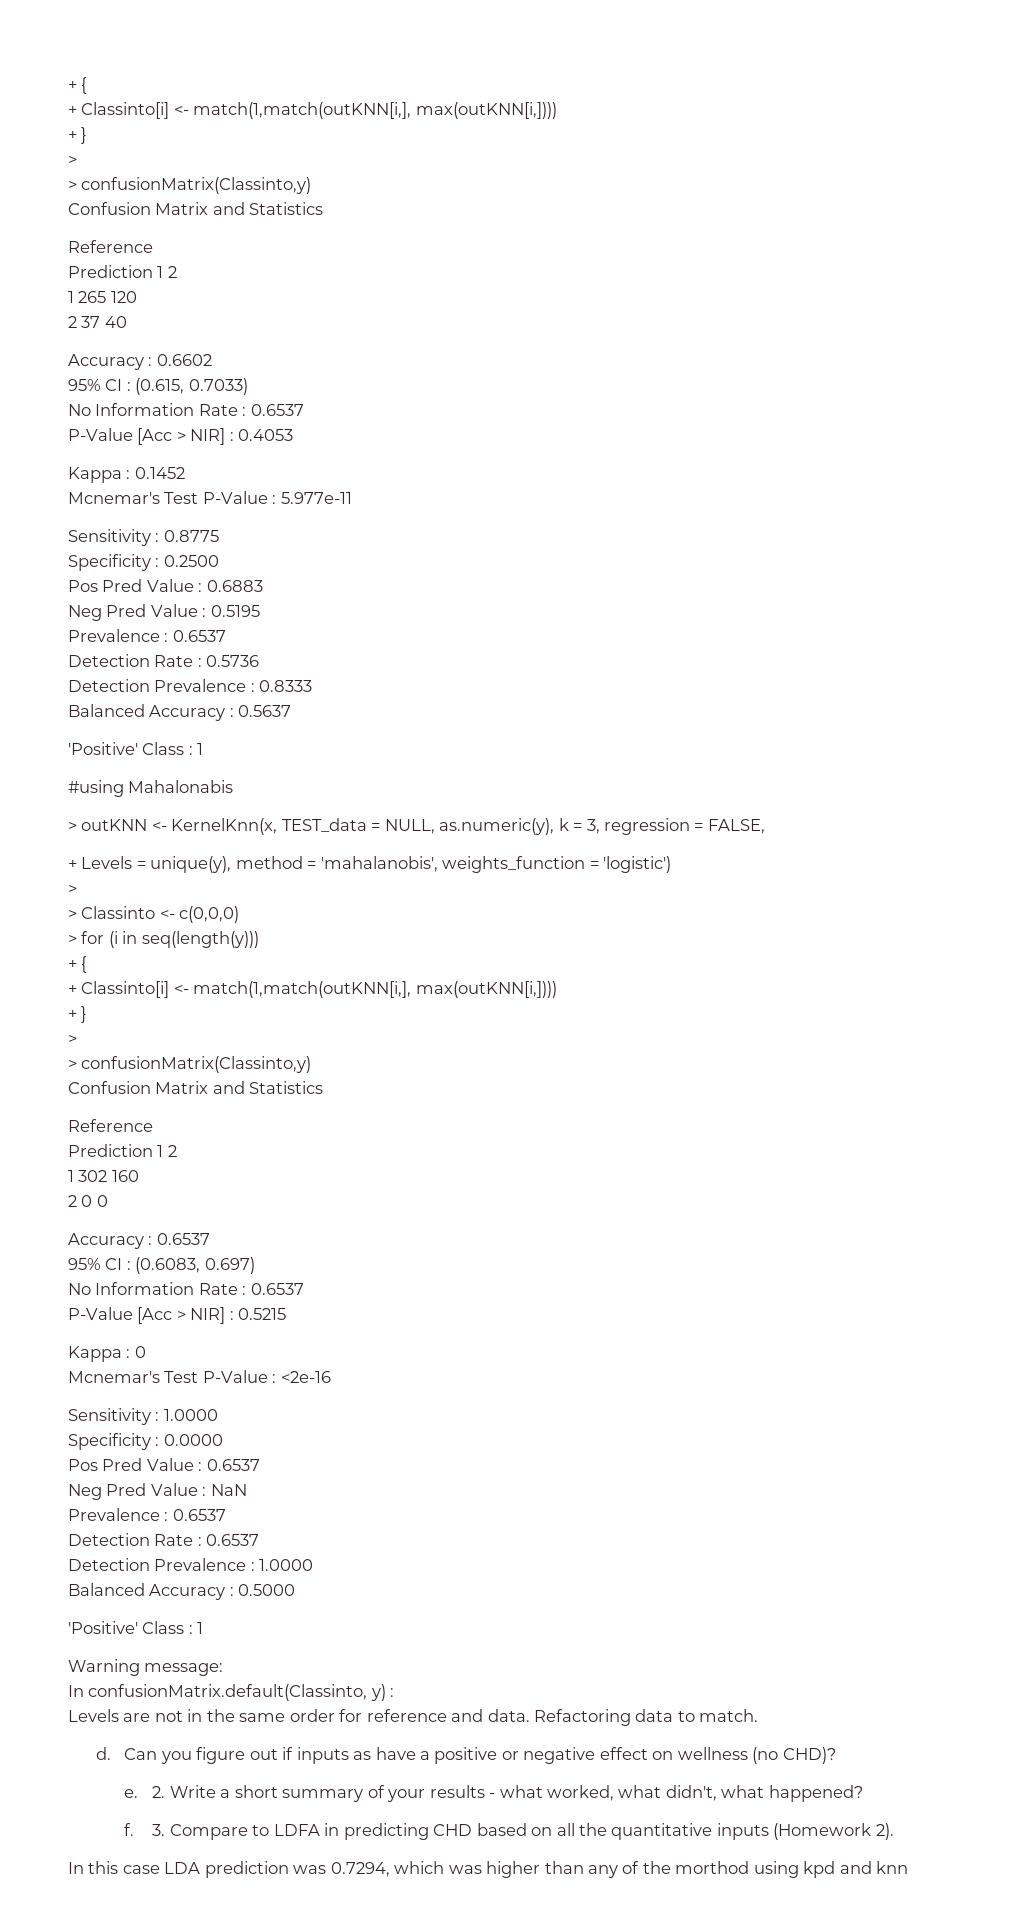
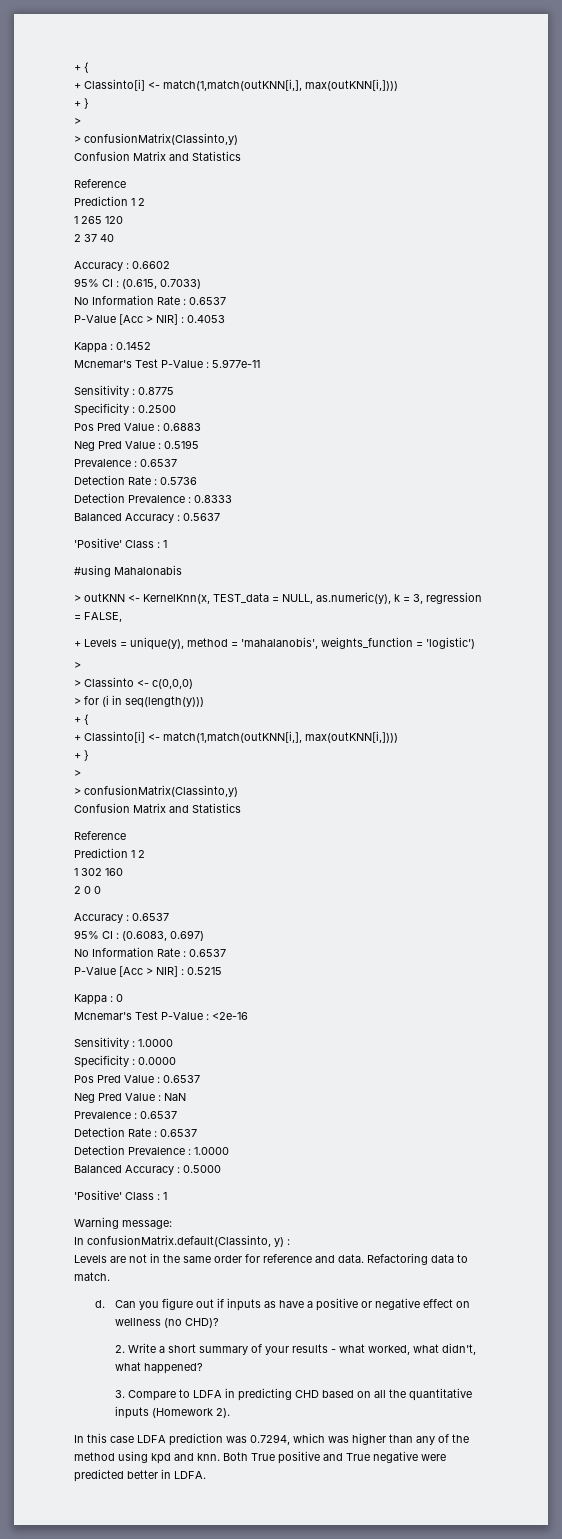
- e.
- f.
- In this case LDA prediction was 0.7294, which was higher than any of the morthod using kpd and knn
+ In this case LDFA prediction was 0.7294, which was higher than any of the method using kpd and knn. Both True positive and True negative were predicted better in LDFA.

